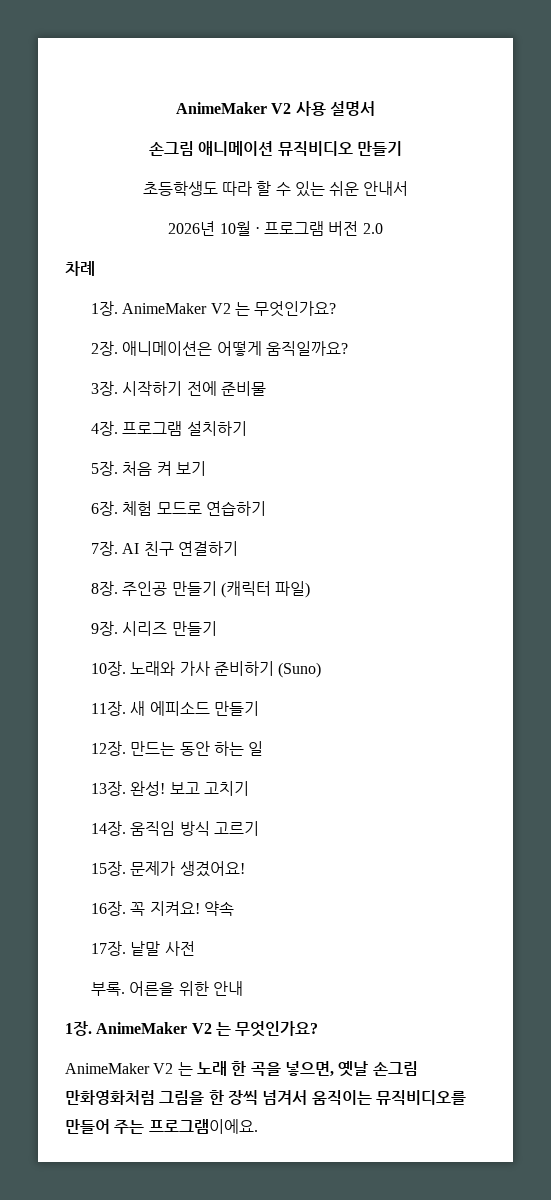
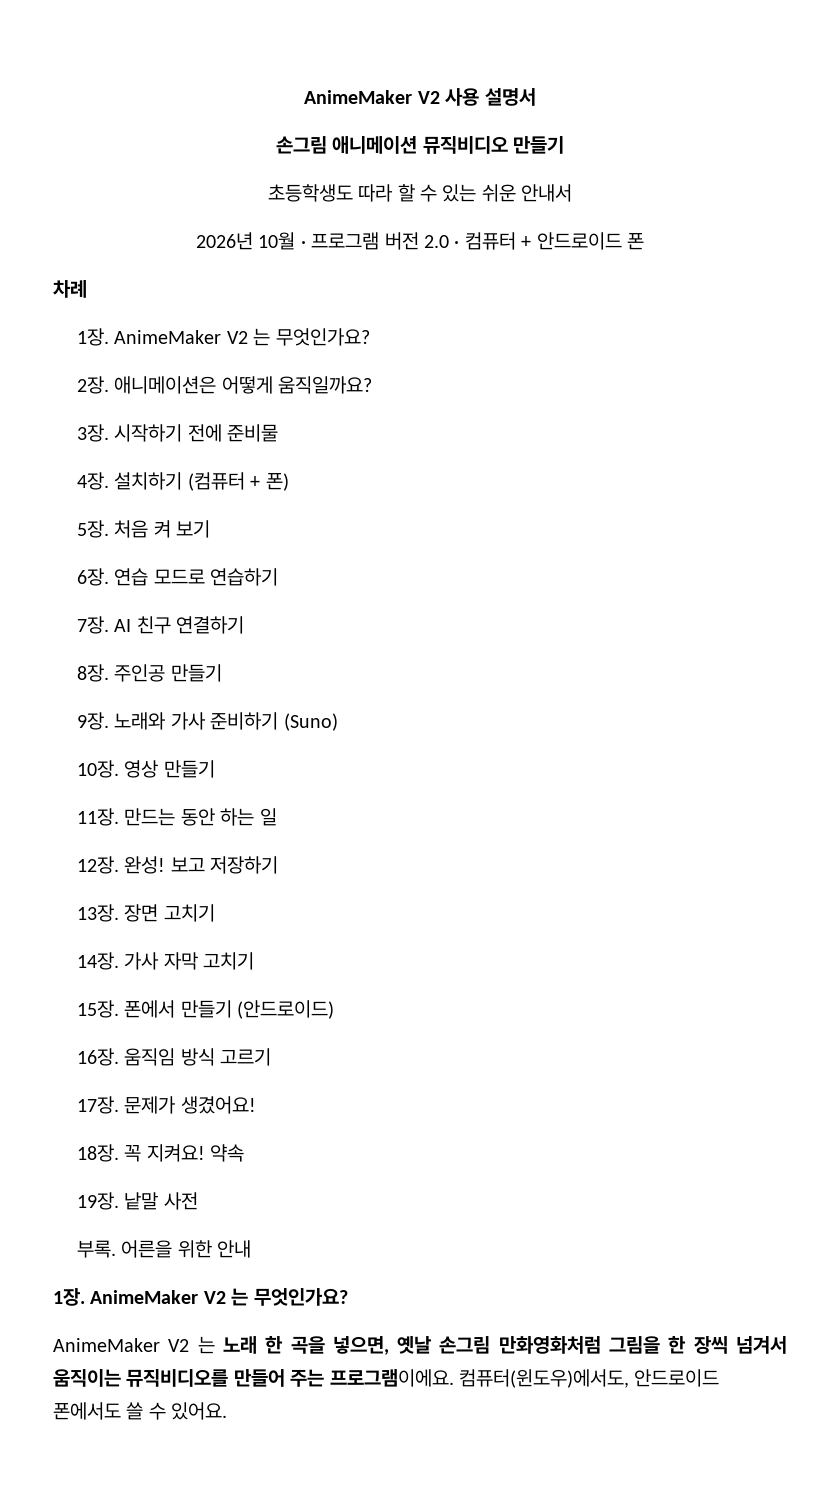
- 2026년 10월 · 프로그램 버전 2.0
+ 2026년 10월 · 프로그램 버전 2.0 · 컴퓨터 + 안드로이드 폰
- 프로그램 설치하기
+ 설치하기 (컴퓨터 + 폰)
- 체험 모드로 연습하기
+ 연습 모드로 연습하기
- 주인공 만들기 (캐릭터 파일)
+ 주인공 만들기
- 시리즈 만들기
- 10장.
- 11장. 새 에피소드 만들기
- 12장.
+ 10장. 영상 만들기
+ 11장.
- 13장.
+ 12장.
- 보고 고치기
+ 보고 저장하기
+ 13장. 장면 고치기
+ 가사 자막 고치기
+ 15장. 폰에서 만들기 (안드로이드)
+ 16장.
- 15장.
+ 17장.
- 16장.
+ 18장.
- 17장.
+ 19장.
+ 컴퓨터(윈도우)에서도, 안드로이드 폰에서도 쓸 수 있어요.

